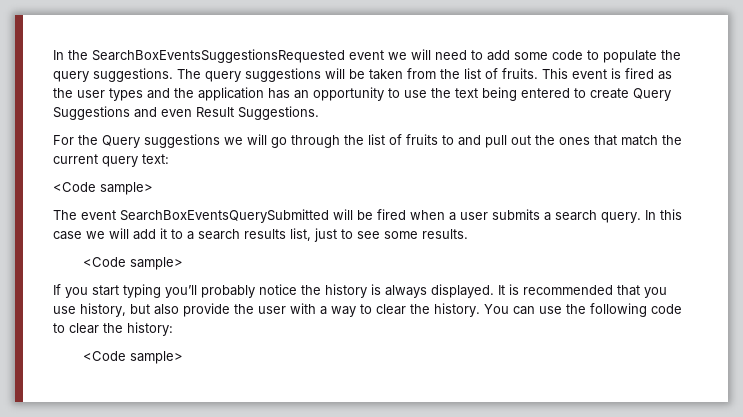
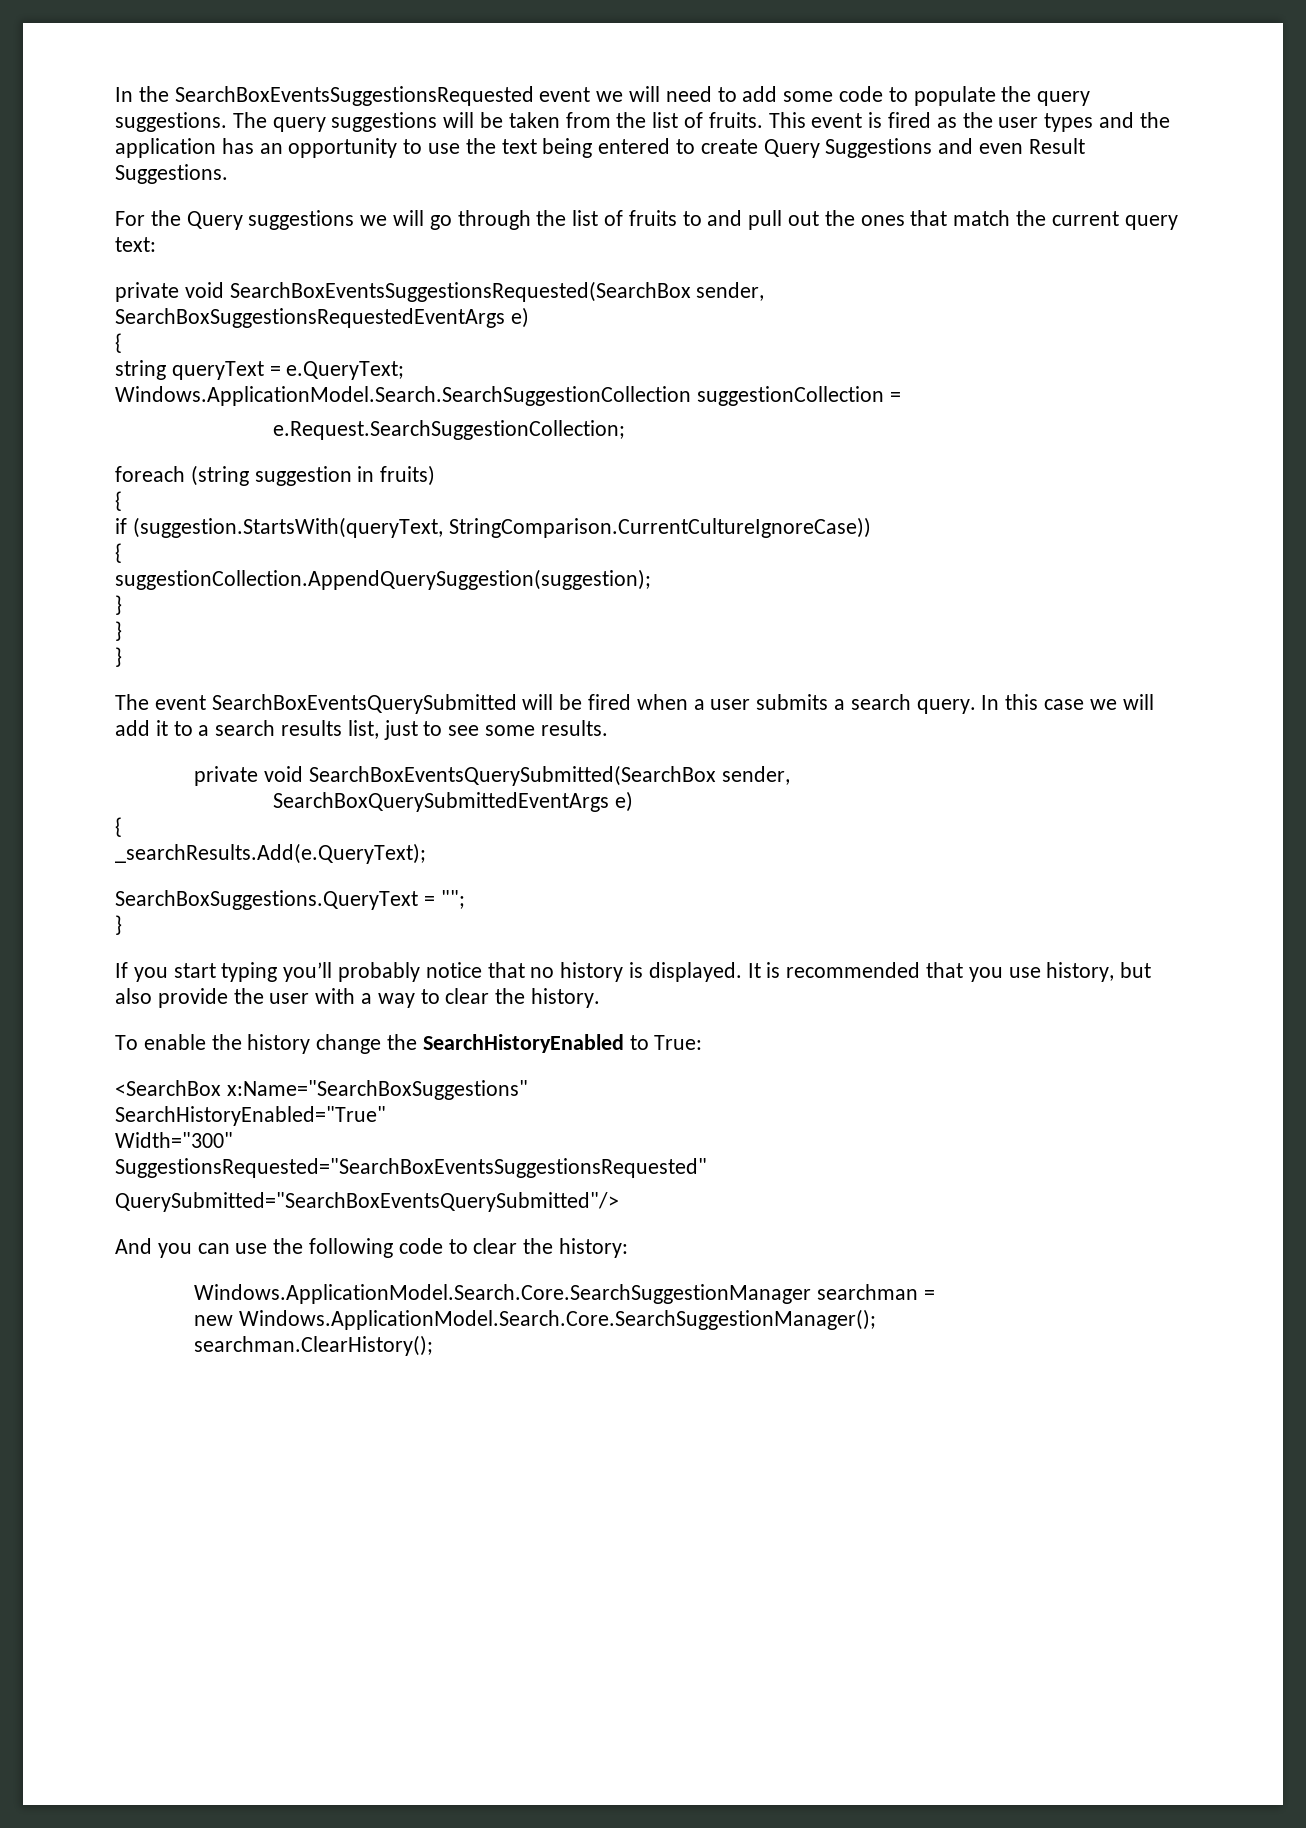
  For the Query suggestions we will go through the list of fruits to and pull out the ones that match the current query text:
- <Code sample>
+ private void SearchBoxEventsSuggestionsRequested(SearchBox sender,
+ SearchBoxSuggestionsRequestedEventArgs e)
+ {
+ string queryText = e.QueryText;
+ Windows.ApplicationModel.Search.SearchSuggestionCollection suggestionCollection =
+ e.Request.SearchSuggestionCollection;
+ foreach (string suggestion in fruits)
+ {
+ if (suggestion.StartsWith(queryText, StringComparison.CurrentCultureIgnoreCase))
+ {
+ suggestionCollection.AppendQuerySuggestion(suggestion);
+ }
+ }
+ }
  In this case we will add it to a search results list, just to see some results.
- <Code sample>
+ private void SearchBoxEventsQuerySubmitted(SearchBox sender,
+ SearchBoxQuerySubmittedEventArgs e)
+ {
+ _searchResults.Add(e.QueryText);
+ SearchBoxSuggestions.QueryText = "";
+ }
- If you start typing you’ll probably notice the history is always displayed.
+ If you start typing you’ll probably notice that no history is displayed.
- It is recommended that you use history, but also provide the user with a way to clear the history. You can use the following code to clear the history:
- <Code sample>
+ It is recommended that you use history, but also provide the user with a way to clear the history.
+ To enable the history change the SearchHistoryEnabled to True:
+ <SearchBox x:Name="SearchBoxSuggestions"
+ SearchHistoryEnabled="True"
+ Width="300"
+ SuggestionsRequested="SearchBoxEventsSuggestionsRequested"
+ QuerySubmitted="SearchBoxEventsQuerySubmitted"/>
+ And you can use the following code to clear the history:
+ Windows.ApplicationModel.Search.Core.SearchSuggestionManager searchman =
+ new Windows.ApplicationModel.Search.Core.SearchSuggestionManager();
+ searchman.ClearHistory();

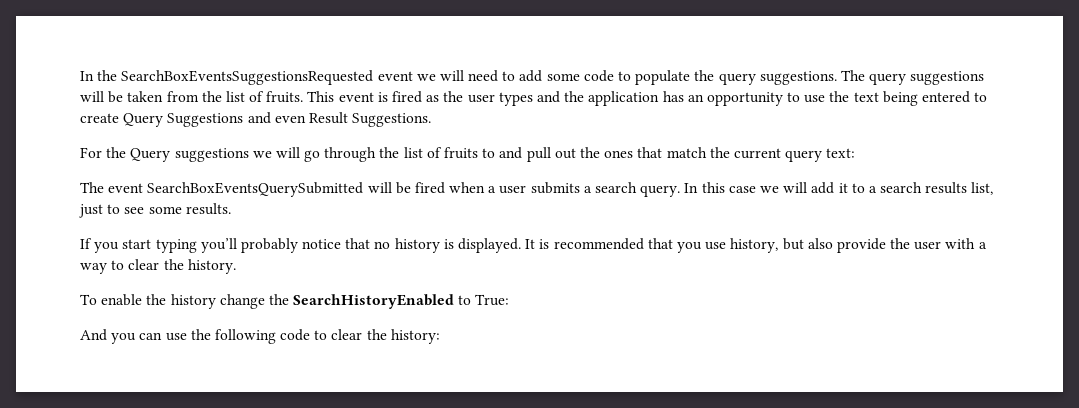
- private void SearchBoxEventsSuggestionsRequested(SearchBox sender,
- SearchBoxSuggestionsRequestedEventArgs e)
- {
- string queryText = e.QueryText;
- Windows.ApplicationModel.Search.SearchSuggestionCollection suggestionCollection =
- e.Request.SearchSuggestionCollection;
- foreach (string suggestion in fruits)
- {
- if (suggestion.StartsWith(queryText, StringComparison.CurrentCultureIgnoreCase))
- {
- suggestionCollection.AppendQuerySuggestion(suggestion);
- }
- }
- }
- private void SearchBoxEventsQuerySubmitted(SearchBox sender,
- SearchBoxQuerySubmittedEventArgs e)
- {
- _searchResults.Add(e.QueryText);
- SearchBoxSuggestions.QueryText = "";
- }
- <SearchBox x:Name="SearchBoxSuggestions"
- SearchHistoryEnabled="True"
- Width="300"
- SuggestionsRequested="SearchBoxEventsSuggestionsRequested"
- QuerySubmitted="SearchBoxEventsQuerySubmitted"/>
- Windows.ApplicationModel.Search.Core.SearchSuggestionManager searchman =
- new Windows.ApplicationModel.Search.Core.SearchSuggestionManager();
- searchman.ClearHistory();

